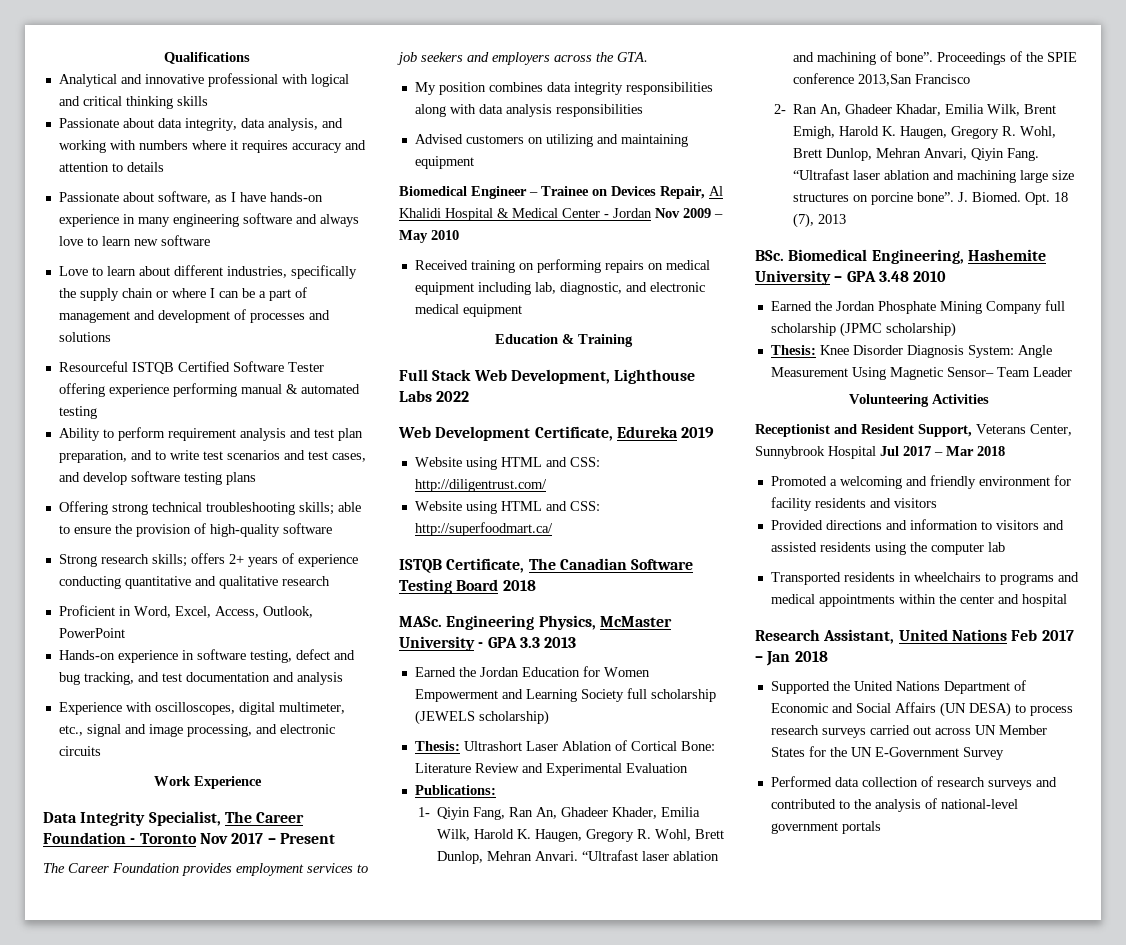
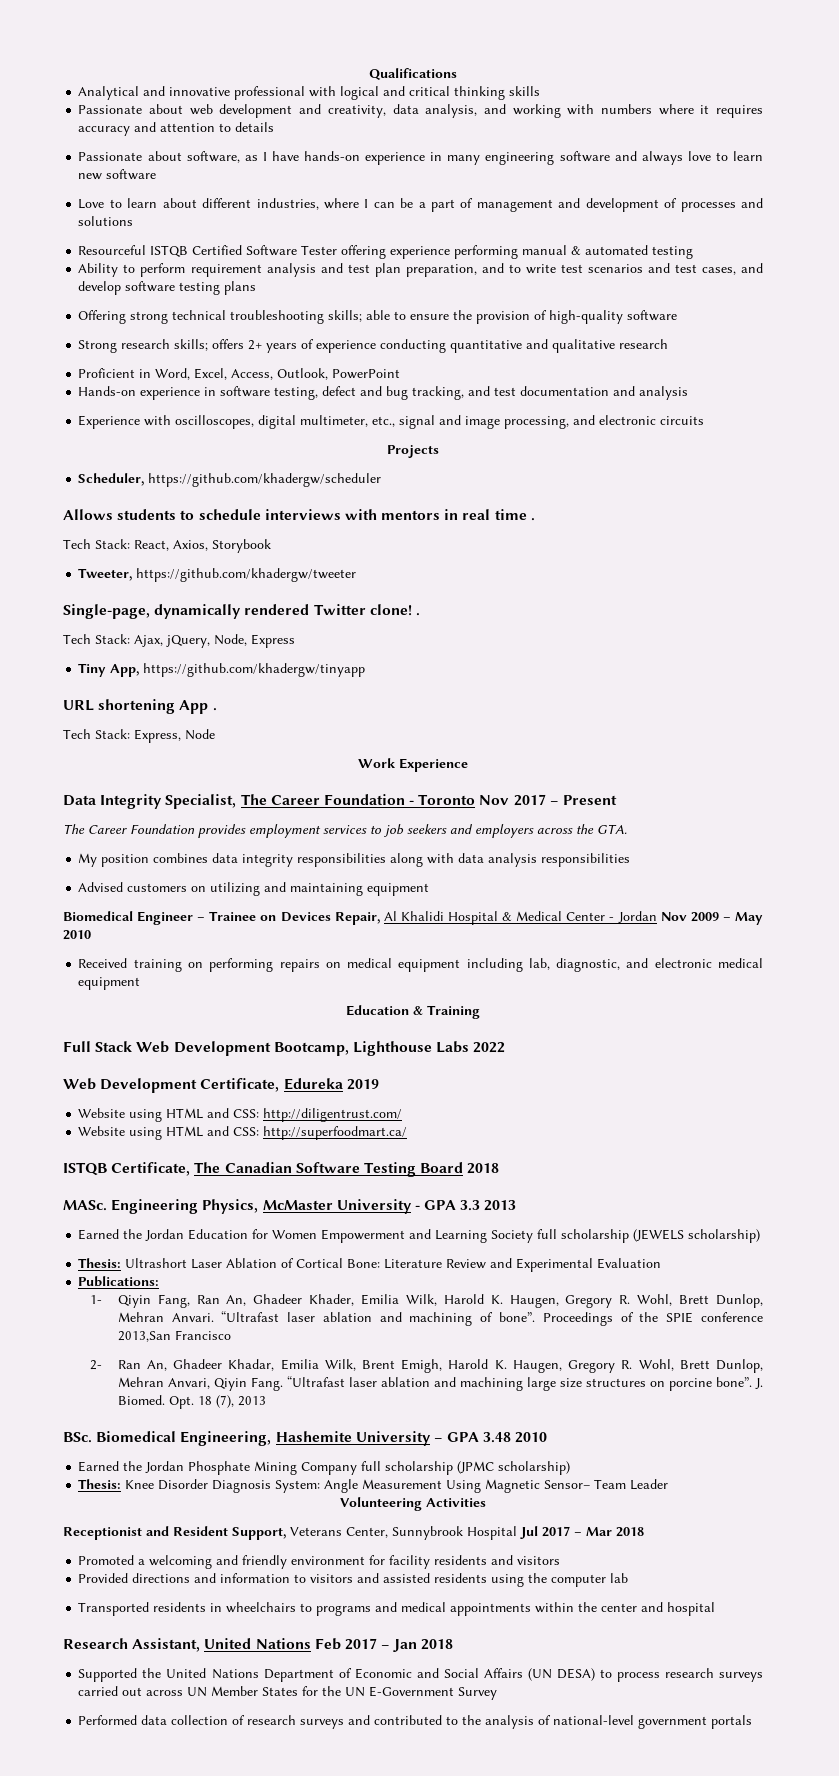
- Passionate about data integrity, data analysis, and working with numbers where it requires accuracy and attention to details
+ Passionate about web development and creativity, data analysis, and working with numbers where it requires accuracy and attention to details
- Love to learn about different industries, specifically the supply chain or where I can be a part of management and development of processes and solutions
+ Love to learn about different industries, where I can be a part of management and development of processes and solutions
+ Projects
+ Scheduler, https://github.com/khadergw/scheduler
+ Allows students to schedule interviews with mentors in real time .
+ Tech Stack: React, Axios, Storybook
+ Tweeter, https://github.com/khadergw/tweeter
+ Single-page, dynamically rendered Twitter clone! .
+ Tech Stack: Ajax, jQuery, Node, Express
+ Tiny App, https://github.com/khadergw/tinyapp
+ URL shortening App .
+ Tech Stack: Express, Node
- Full Stack Web Development, Lighthouse Labs 2022
+ Full Stack Web Development Bootcamp, Lighthouse Labs 2022

